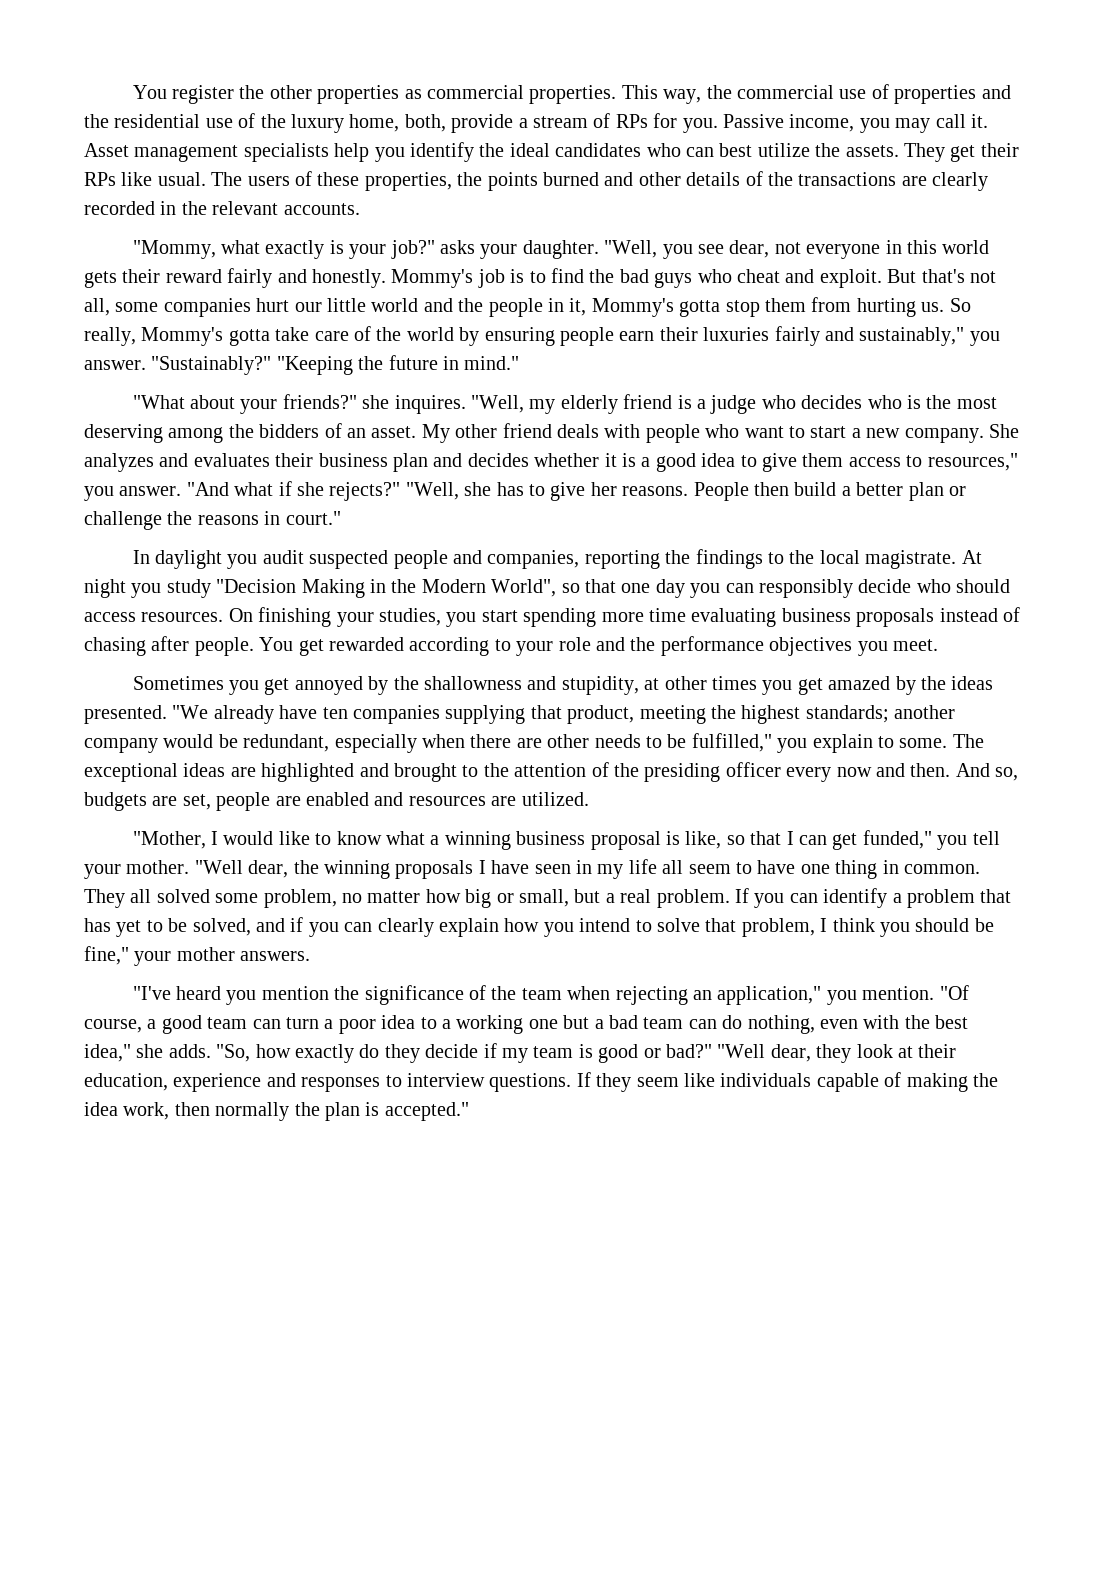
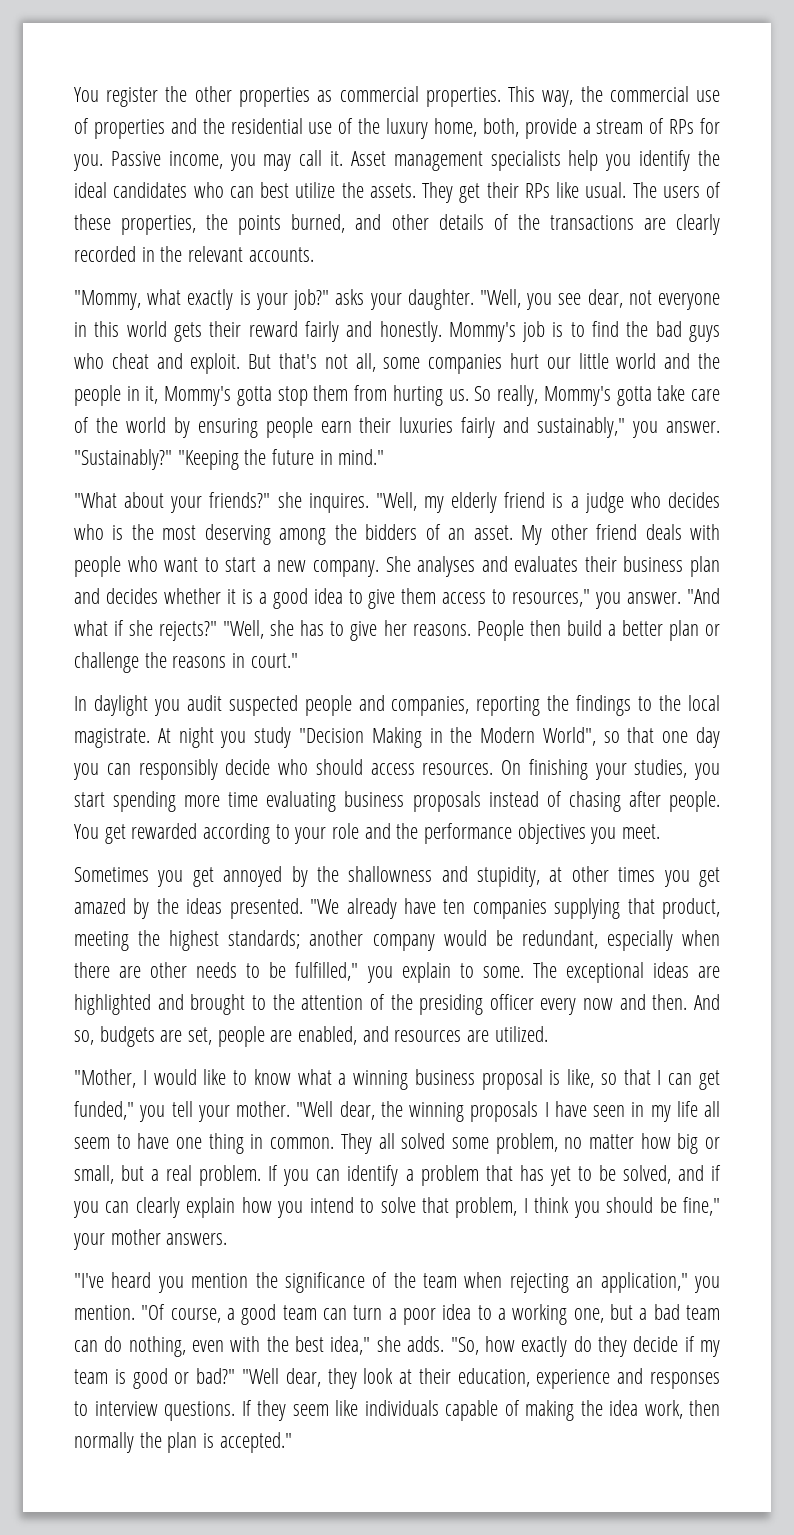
- The users of these properties, the points burned and other details of the transactions are clearly recorded in the relevant accounts.
+ The users of these properties, the points burned, and other details of the transactions are clearly recorded in the relevant accounts.
- She analyzes and evaluates their business plan and decides whether it is a good idea to give them access to resources," you answer.
+ She analyses and evaluates their business plan and decides whether it is a good idea to give them access to resources," you answer.
- And so, budgets are set, people are enabled and resources are utilized.
+ And so, budgets are set, people are enabled, and resources are utilized.
- "Of course, a good team can turn a poor idea to a working one but a bad team can do nothing, even with the best idea," she adds.
+ "Of course, a good team can turn a poor idea to a working one, but a bad team can do nothing, even with the best idea," she adds.

